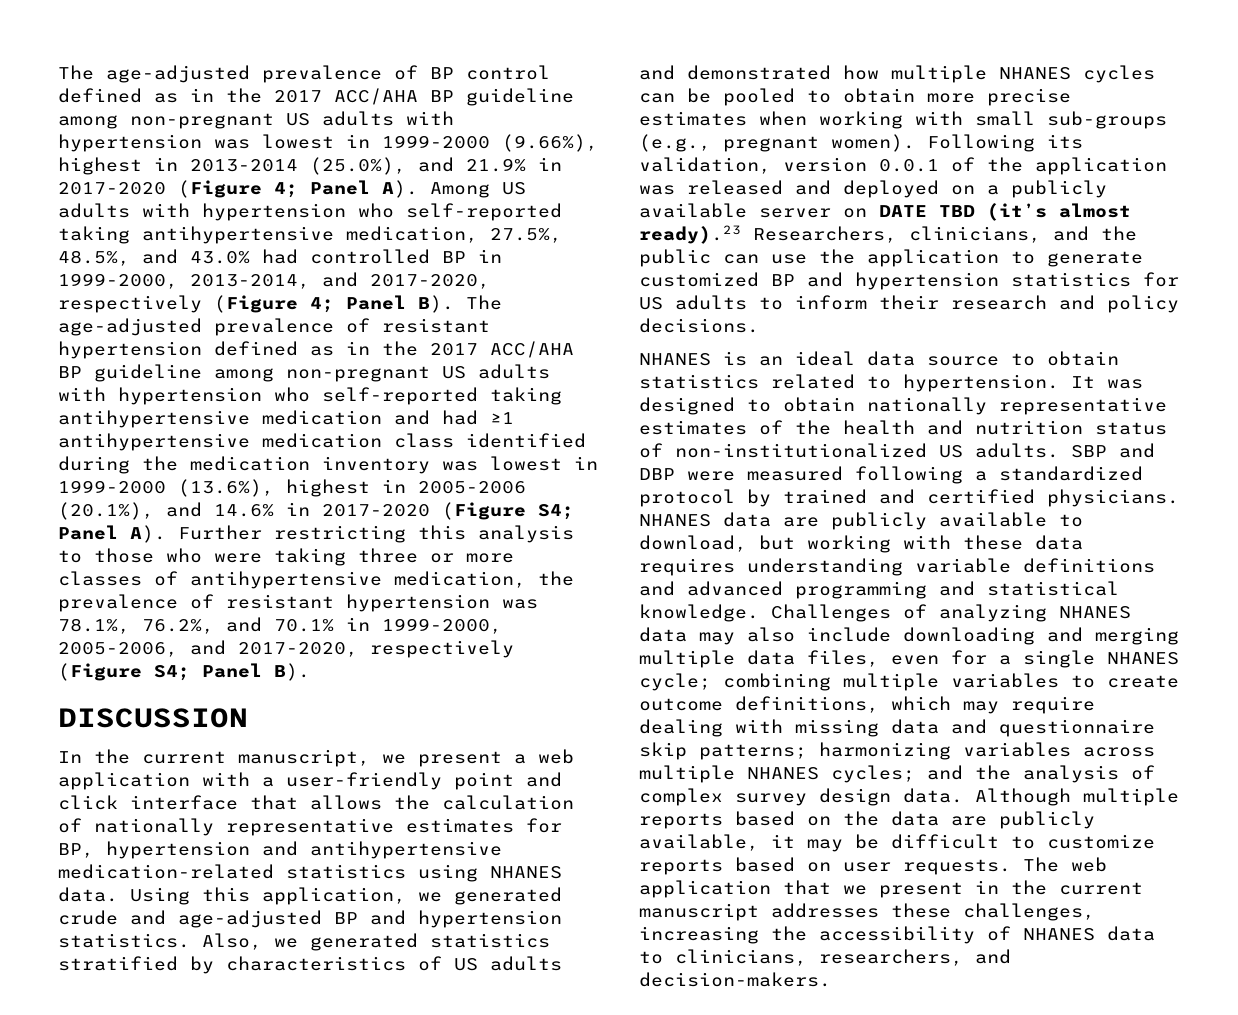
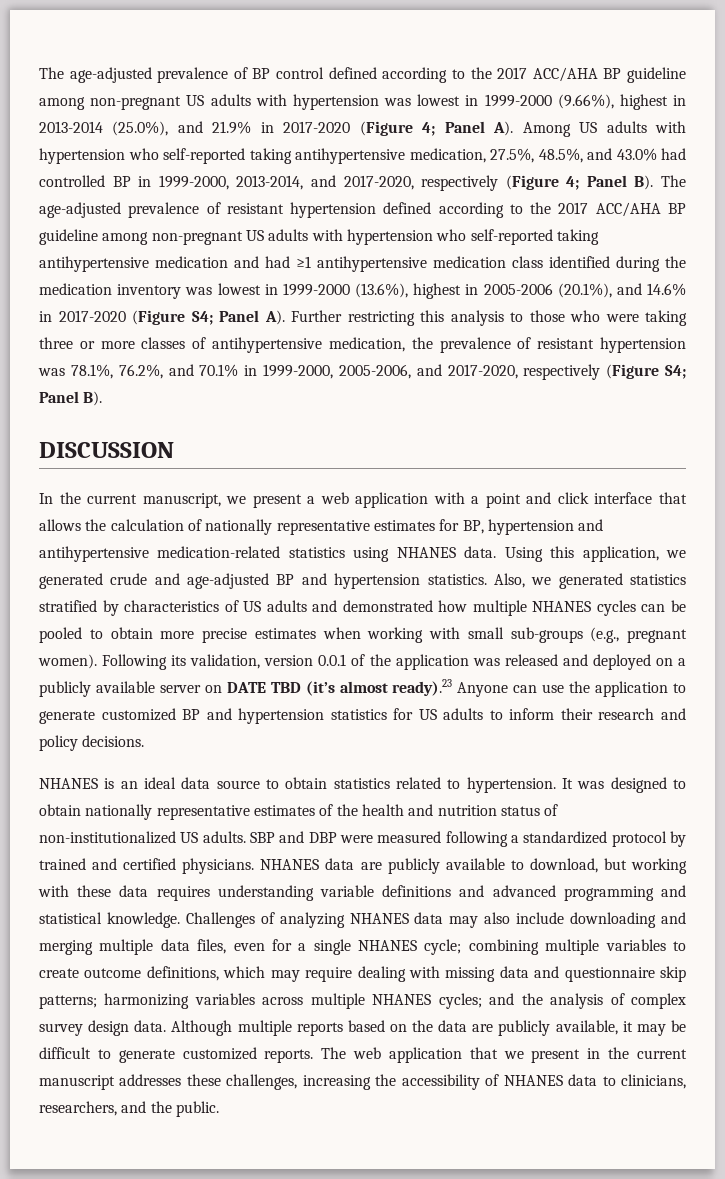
- The age-adjusted prevalence of BP control defined as in the 2017 ACC/AHA BP guideline among non-pregnant US adults with hypertension was lowest in 1999-2000 (9.66%), highest in 2013-2014 (25.0%), and 21.9% in 2017-2020 (Figure 4;
+ The age-adjusted prevalence of BP control defined according to the 2017 ACC/AHA BP guideline among non-pregnant US adults with hypertension was lowest in 1999-2000 (9.66%), highest in 2013-2014 (25.0%), and 21.9% in 2017-2020 (Figure 4;
- Panel B). The age-adjusted prevalence of resistant hypertension defined as in the 2017 ACC/AHA BP guideline among non-pregnant US adults with hypertension who self-reported taking antihypertensive medication and had ≥1 antihypertensive medication class identified during the medication inventory was lowest in 1999-2000 (13.6%), highest in 2005-2006 (20.1%), and 14.6% in 2017-2020 (Figure S4;
+ Panel B). The age-adjusted prevalence of resistant hypertension defined according to the 2017 ACC/AHA BP guideline among non-pregnant US adults with hypertension who self-reported taking antihypertensive medication and had ≥1 antihypertensive medication class identified during the medication inventory was lowest in 1999-2000 (13.6%), highest in 2005-2006 (20.1%), and 14.6% in 2017-2020 (Figure S4;
- In the current manuscript, we present a web application with a user-friendly point and click interface that allows the calculation of nationally representative estimates for BP, hypertension and antihypertensive medication-related statistics using NHANES data.
+ In the current manuscript, we present a web application with a point and click interface that allows the calculation of nationally representative estimates for BP, hypertension and antihypertensive medication-related statistics using NHANES data.
- Following its validation, version 0.0.1 of the application was released and deployed on a publicly available server on DATE TBD (it’s almost ready).23 Researchers, clinicians, and the public can use the application to generate customized BP and hypertension statistics for US adults to inform their research and policy decisions.
+ Following its validation, version 0.0.1 of the application was released and deployed on a publicly available server on DATE TBD (it’s almost ready).23 Anyone can use the application to generate customized BP and hypertension statistics for US adults to inform their research and policy decisions.
- Although multiple reports based on the data are publicly available, it may be difficult to customize reports based on user requests.
+ Although multiple reports based on the data are publicly available, it may be difficult to generate customized reports.
- The web application that we present in the current manuscript addresses these challenges, increasing the accessibility of NHANES data to clinicians, researchers, and decision-makers.
+ The web application that we present in the current manuscript addresses these challenges, increasing the accessibility of NHANES data to clinicians, researchers, and the public.

